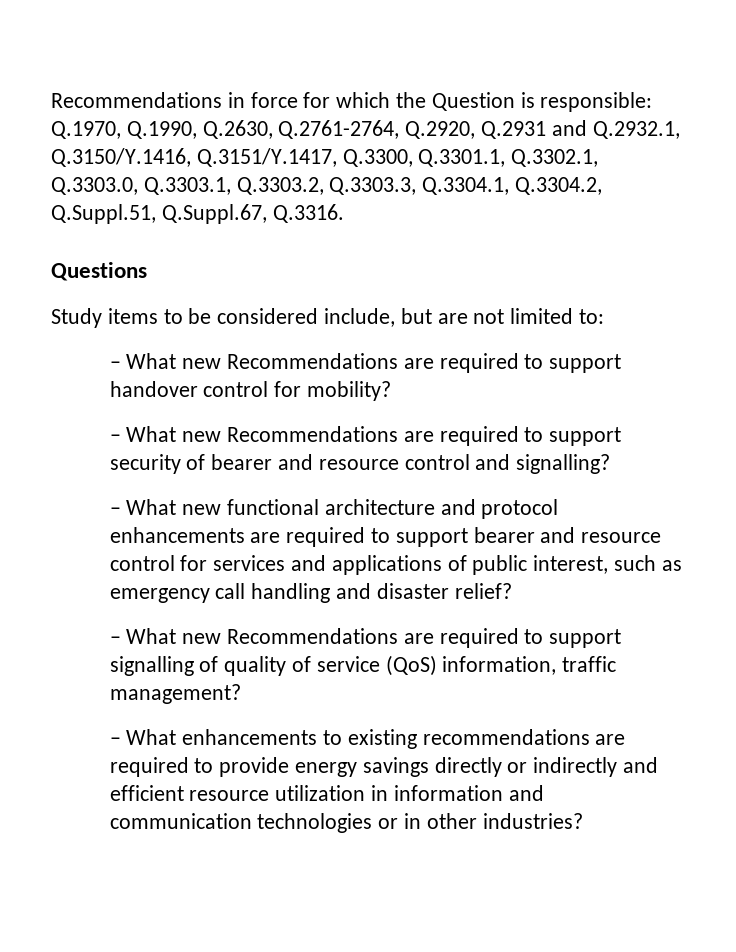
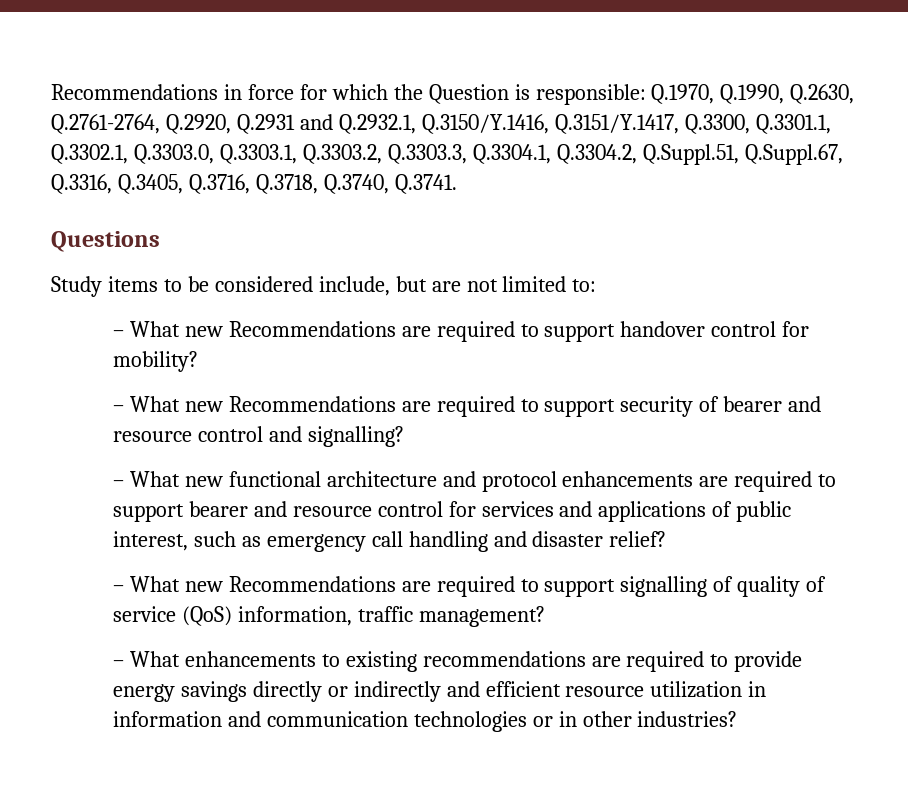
- Recommendations in force for which the Question is responsible: Q.1970, Q.1990, Q.2630, Q.2761-2764, Q.2920, Q.2931 and Q.2932.1, Q.3150/Y.1416, Q.3151/Y.1417, Q.3300, Q.3301.1, Q.3302.1, Q.3303.0, Q.3303.1, Q.3303.2, Q.3303.3, Q.3304.1, Q.3304.2, Q.Suppl.51, Q.Suppl.67, Q.3316.
+ Recommendations in force for which the Question is responsible: Q.1970, Q.1990, Q.2630, Q.2761-2764, Q.2920, Q.2931 and Q.2932.1, Q.3150/Y.1416, Q.3151/Y.1417, Q.3300, Q.3301.1, Q.3302.1, Q.3303.0, Q.3303.1, Q.3303.2, Q.3303.3, Q.3304.1, Q.3304.2, Q.Suppl.51, Q.Suppl.67, Q.3316, Q.3405, Q.3716, Q.3718, Q.3740, Q.3741.

